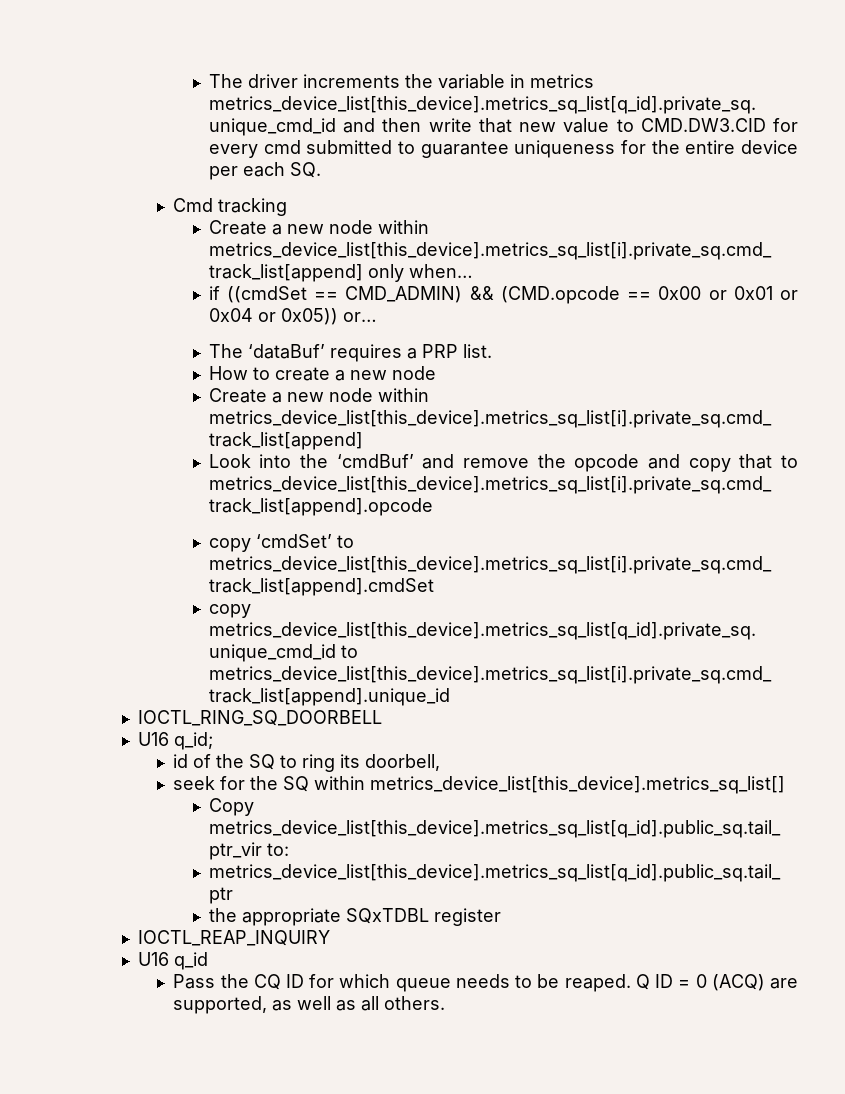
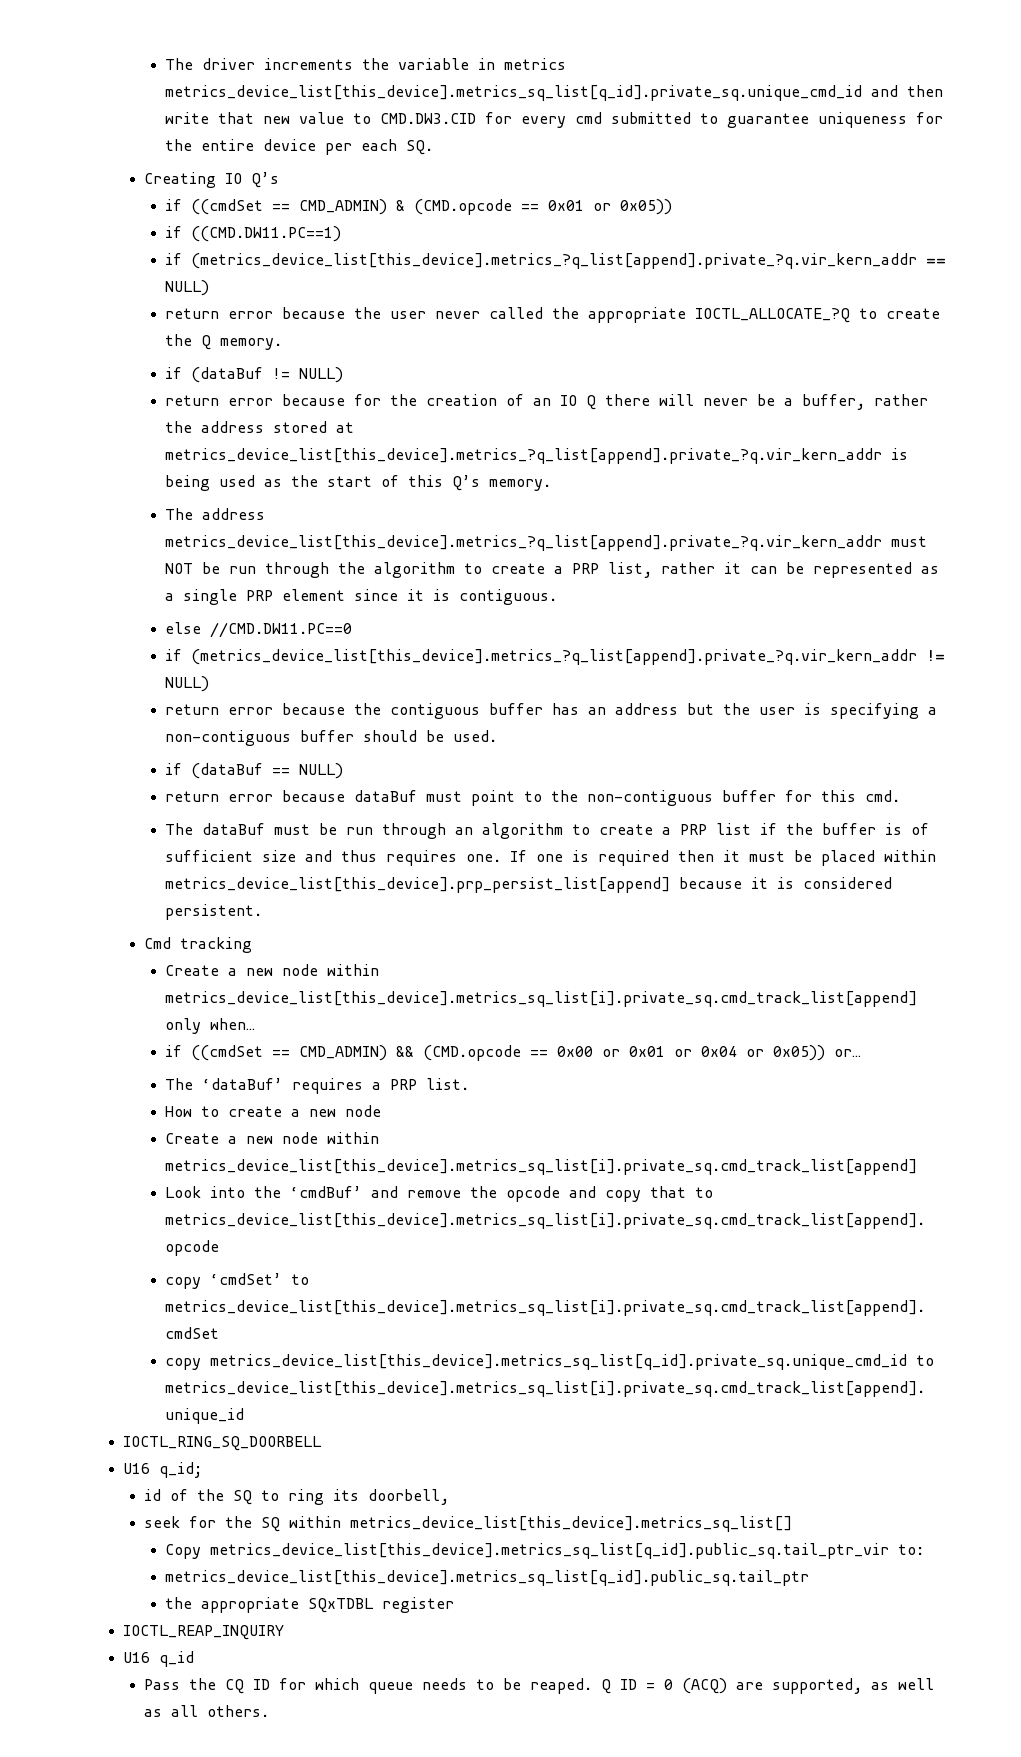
+ Creating IO Q’s
+ if ((cmdSet == CMD_ADMIN) & (CMD.opcode == 0x01 or 0x05))
+ if ((CMD.DW11.PC==1)
+ if (metrics_device_list[this_device].metrics_?q_list[append].private_?q.vir_kern_addr == NULL)
+ return error because the user never called the appropriate IOCTL_ALLOCATE_?Q to create the Q memory.
+ if (dataBuf != NULL)
+ return error because for the creation of an IO Q there will never be a buffer, rather the address stored at metrics_device_list[this_device].metrics_?q_list[append].private_?q.vir_kern_addr is being used as the start of this Q’s memory.
+ The address metrics_device_list[this_device].metrics_?q_list[append].private_?q.vir_kern_addr must NOT be run through the algorithm to create a PRP list, rather it can be represented as a single PRP element since it is contiguous.
+ else //CMD.DW11.PC==0
+ if (metrics_device_list[this_device].metrics_?q_list[append].private_?q.vir_kern_addr != NULL)
+ return error because the contiguous buffer has an address but the user is specifying a non-contiguous buffer should be used.
+ if (dataBuf == NULL)
+ return error because dataBuf must point to the non-contiguous buffer for this cmd.
+ The dataBuf must be run through an algorithm to create a PRP list if the buffer is of sufficient size and thus requires one. If one is required then it must be placed within metrics_device_list[this_device].prp_persist_list[append] because it is considered persistent.

